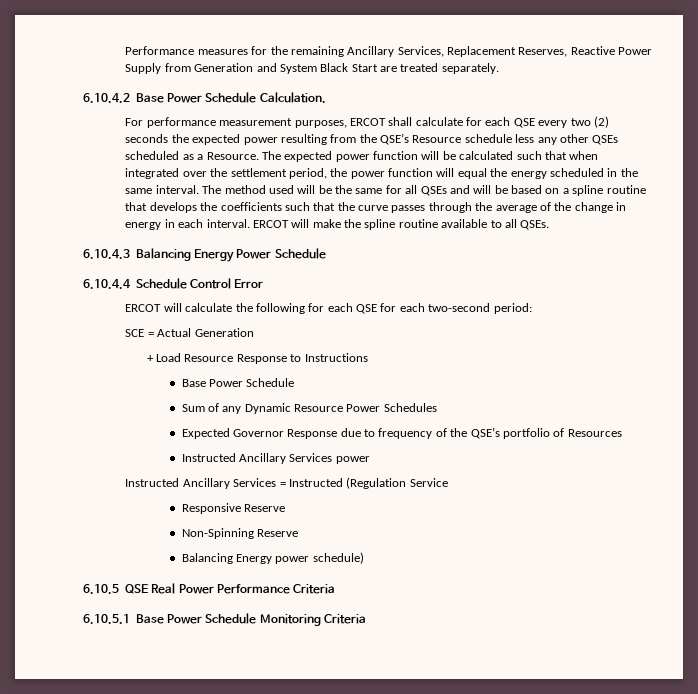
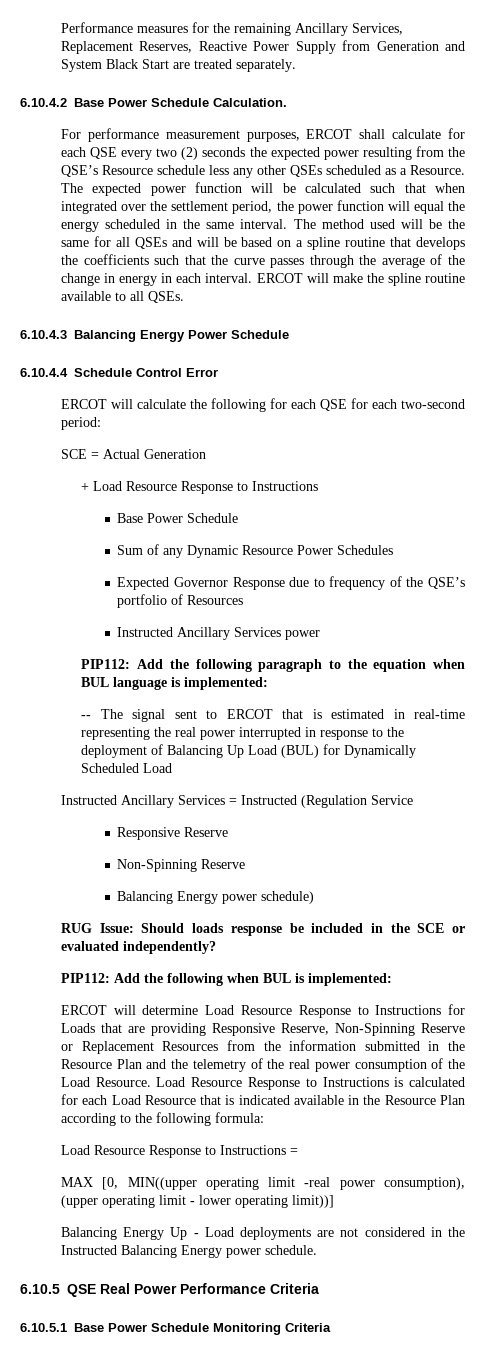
+ PIP112: Add the following paragraph to the equation when BUL language is implemented:
+ -- The signal sent to ERCOT that is estimated in real-time representing the real power interrupted in response to the deployment of Balancing Up Load (BUL) for Dynamically Scheduled Load
+ RUG Issue: Should loads response be included in the SCE or evaluated independently?
+ PIP112: Add the following when BUL is implemented:
+ ERCOT will determine Load Resource Response to Instructions for Loads that are providing Responsive Reserve, Non-Spinning Reserve or Replacement Resources from the information submitted in the Resource Plan and the telemetry of the real power consumption of the Load Resource. Load Resource Response to Instructions is calculated for each Load Resource that is indicated available in the Resource Plan according to the following formula:
+ Load Resource Response to Instructions =
+ MAX [0, MIN((upper operating limit -real power consumption), (upper operating limit - lower operating limit))]
+ Balancing Energy Up - Load deployments are not considered in the Instructed Balancing Energy power schedule.

